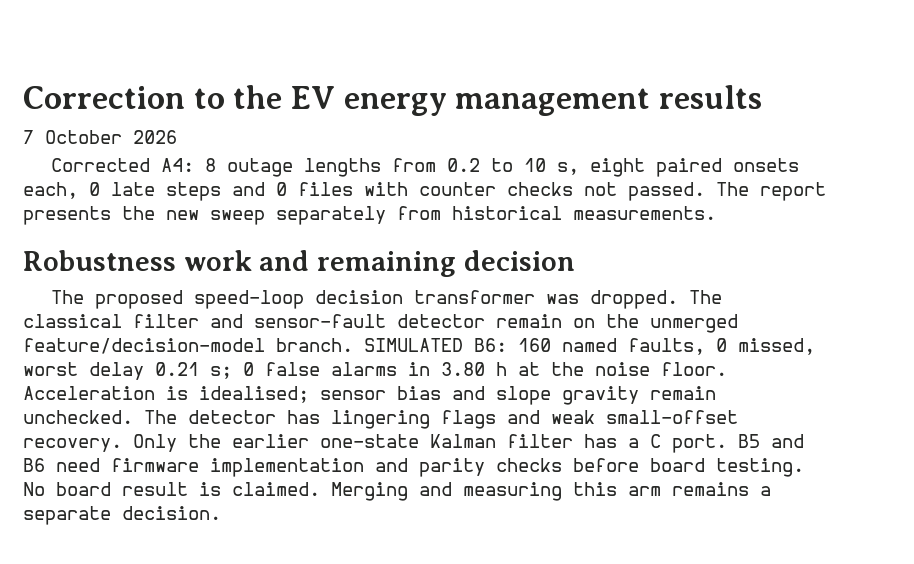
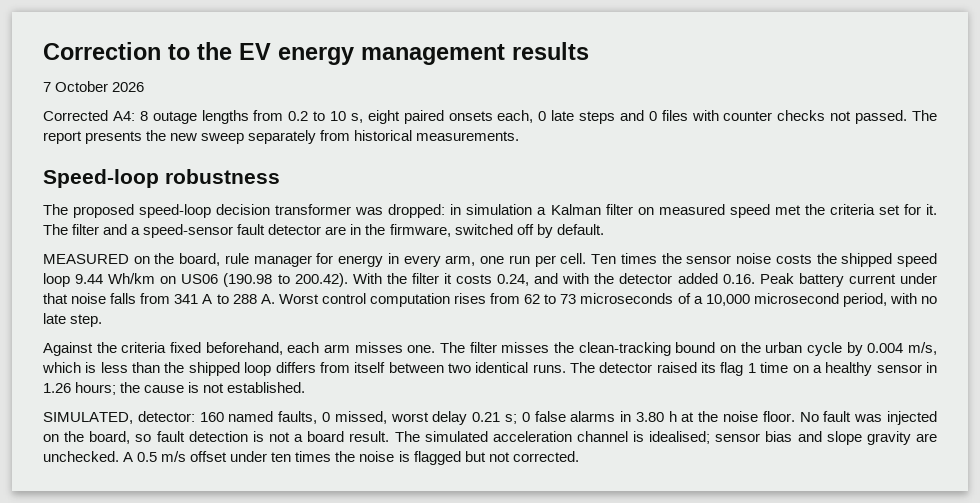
- Robustness work and remaining decision
+ Speed-loop robustness
- The proposed speed-loop decision transformer was dropped. The classical filter and sensor-fault detector remain on the unmerged feature/decision-model branch. SIMULATED B6: 160 named faults, 0 missed, worst delay 0.21 s; 0 false alarms in 3.80 h at the noise floor.
+ The proposed speed-loop decision transformer was dropped: in simulation a Kalman filter on measured speed met the criteria set for it. The filter and a speed-sensor fault detector are in the firmware, switched off by default.
+ MEASURED on the board, rule manager for energy in every arm, one run per cell. Ten times the sensor noise costs the shipped speed loop 9.44 Wh/km on US06 (190.98 to 200.42). With the filter it costs 0.24, and with the detector added 0.16. Peak battery current under that noise falls from 341 A to 288 A. Worst control computation rises from 62 to 73 microseconds of a 10,000 microsecond period, with no late step.
+ Against the criteria fixed beforehand, each arm misses one. The filter misses the clean-tracking bound on the urban cycle by 0.004 m/s, which is less than the shipped loop differs from itself between two identical runs. The detector raised its flag 1 time on a healthy sensor in 1.26 hours; the cause is not established.
+ SIMULATED, detector: 160 named faults, 0 missed, worst delay 0.21 s; 0 false alarms in 3.80 h at the noise floor.
- Acceleration is idealised; sensor bias and slope gravity remain unchecked. The detector has lingering flags and weak small-offset recovery. Only the earlier one-state Kalman filter has a C port. B5 and B6 need firmware implementation and parity checks before board testing. No board result is claimed. Merging and measuring this arm remains a separate decision.
+ No fault was injected on the board, so fault detection is not a board result. The simulated acceleration channel is idealised; sensor bias and slope gravity are unchecked. A 0.5 m/s offset under ten times the noise is flagged but not corrected.

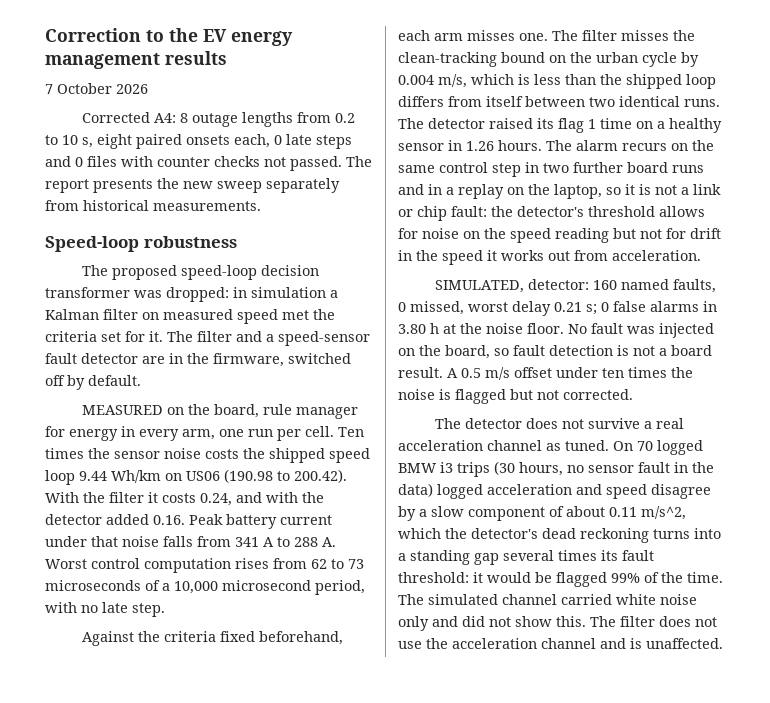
- The detector raised its flag 1 time on a healthy sensor in 1.26 hours; the cause is not established.
+ The detector raised its flag 1 time on a healthy sensor in 1.26 hours. The alarm recurs on the same control step in two further board runs and in a replay on the laptop, so it is not a link or chip fault: the detector's threshold allows for noise on the speed reading but not for drift in the speed it works out from acceleration.
- The simulated acceleration channel is idealised; sensor bias and slope gravity are unchecked.
+ The detector does not survive a real acceleration channel as tuned. On 70 logged BMW i3 trips (30 hours, no sensor fault in the data) logged acceleration and speed disagree by a slow component of about 0.11 m/s^2, which the detector's dead reckoning turns into a standing gap several times its fault threshold: it would be flagged 99% of the time. The simulated channel carried white noise only and did not show this. The filter does not use the acceleration channel and is unaffected.

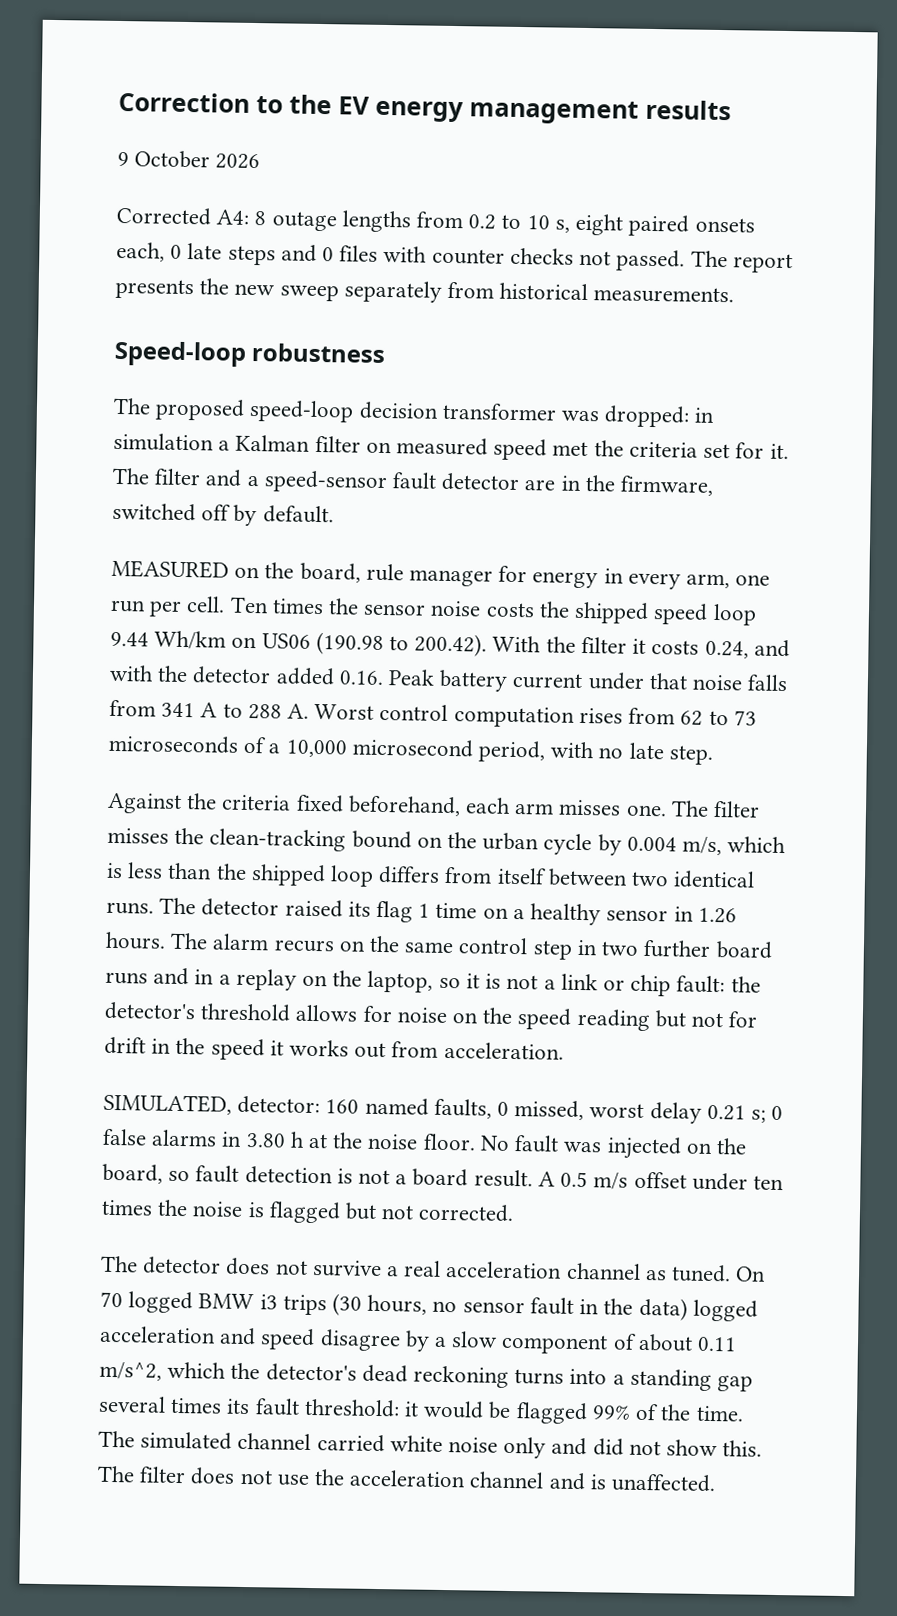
- 7 October 2026
+ 9 October 2026

